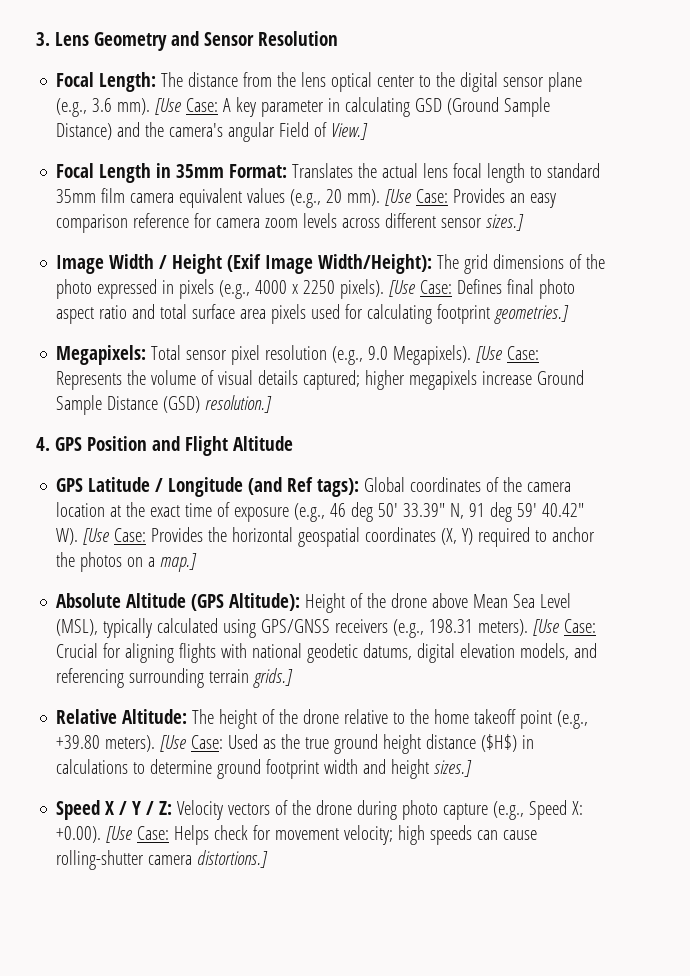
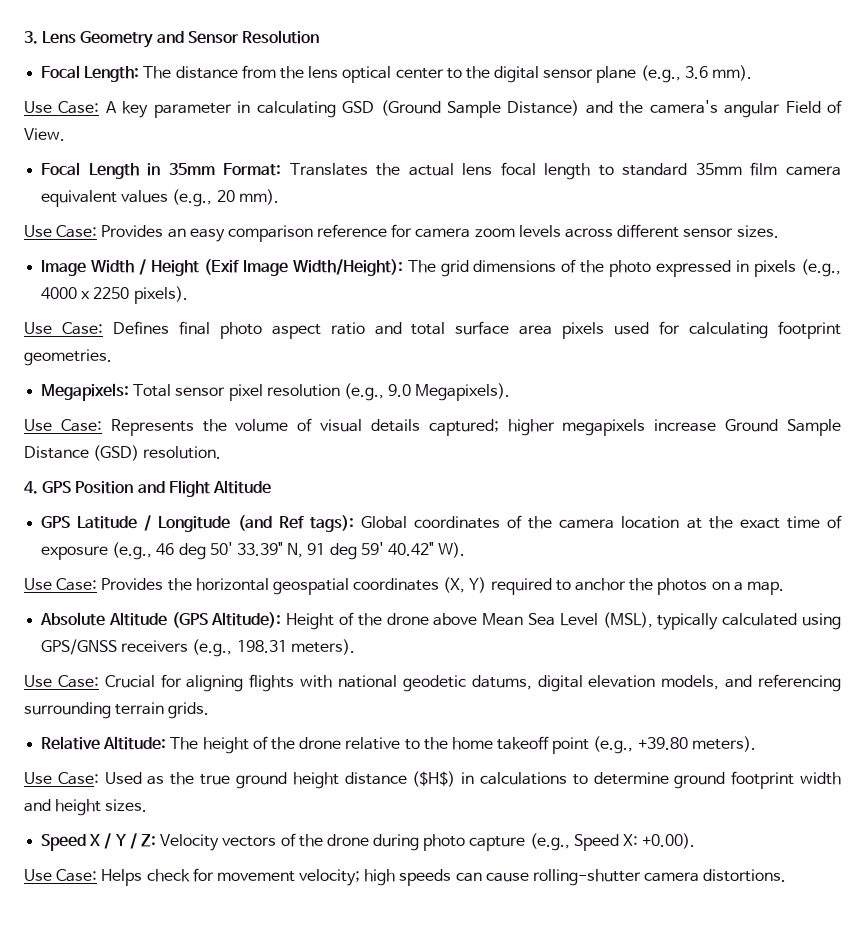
- Focal Length: The distance from the lens optical center to the digital sensor plane (e.g., 3.6 mm). [Use Case: A key parameter in calculating GSD (Ground Sample Distance) and the camera's angular Field of View.]
+ Focal Length: The distance from the lens optical center to the digital sensor plane (e.g., 3.6 mm).
+ Use Case: A key parameter in calculating GSD (Ground Sample Distance) and the camera's angular Field of View.
- Focal Length in 35mm Format: Translates the actual lens focal length to standard 35mm film camera equivalent values (e.g., 20 mm). [Use Case: Provides an easy comparison reference for camera zoom levels across different sensor sizes.]
+ Focal Length in 35mm Format: Translates the actual lens focal length to standard 35mm film camera equivalent values (e.g., 20 mm).
+ Use Case: Provides an easy comparison reference for camera zoom levels across different sensor sizes.
- Image Width / Height (Exif Image Width/Height): The grid dimensions of the photo expressed in pixels (e.g., 4000 x 2250 pixels). [Use Case: Defines final photo aspect ratio and total surface area pixels used for calculating footprint geometries.]
+ Image Width / Height (Exif Image Width/Height): The grid dimensions of the photo expressed in pixels (e.g., 4000 x 2250 pixels).
+ Use Case: Defines final photo aspect ratio and total surface area pixels used for calculating footprint geometries.
- Megapixels: Total sensor pixel resolution (e.g., 9.0 Megapixels). [Use Case: Represents the volume of visual details captured; higher megapixels increase Ground Sample Distance (GSD) resolution.]
+ Megapixels: Total sensor pixel resolution (e.g., 9.0 Megapixels).
+ Use Case: Represents the volume of visual details captured; higher megapixels increase Ground Sample Distance (GSD) resolution.
- GPS Latitude / Longitude (and Ref tags): Global coordinates of the camera location at the exact time of exposure (e.g., 46 deg 50' 33.39" N, 91 deg 59' 40.42" W). [Use Case: Provides the horizontal geospatial coordinates (X, Y) required to anchor the photos on a map.]
+ GPS Latitude / Longitude (and Ref tags): Global coordinates of the camera location at the exact time of exposure (e.g., 46 deg 50' 33.39" N, 91 deg 59' 40.42" W).
+ Use Case: Provides the horizontal geospatial coordinates (X, Y) required to anchor the photos on a map.
- Absolute Altitude (GPS Altitude): Height of the drone above Mean Sea Level (MSL), typically calculated using GPS/GNSS receivers (e.g., 198.31 meters). [Use Case: Crucial for aligning flights with national geodetic datums, digital elevation models, and referencing surrounding terrain grids.]
+ Absolute Altitude (GPS Altitude): Height of the drone above Mean Sea Level (MSL), typically calculated using GPS/GNSS receivers (e.g., 198.31 meters).
+ Use Case: Crucial for aligning flights with national geodetic datums, digital elevation models, and referencing surrounding terrain grids.
- Relative Altitude: The height of the drone relative to the home takeoff point (e.g., +39.80 meters). [Use Case: Used as the true ground height distance ($H$) in calculations to determine ground footprint width and height sizes.]
+ Relative Altitude: The height of the drone relative to the home takeoff point (e.g., +39.80 meters).
+ Use Case: Used as the true ground height distance ($H$) in calculations to determine ground footprint width and height sizes.
- Speed X / Y / Z: Velocity vectors of the drone during photo capture (e.g., Speed X: +0.00). [Use Case: Helps check for movement velocity; high speeds can cause rolling-shutter camera distortions.]
+ Speed X / Y / Z: Velocity vectors of the drone during photo capture (e.g., Speed X: +0.00).
+ Use Case: Helps check for movement velocity; high speeds can cause rolling-shutter camera distortions.

